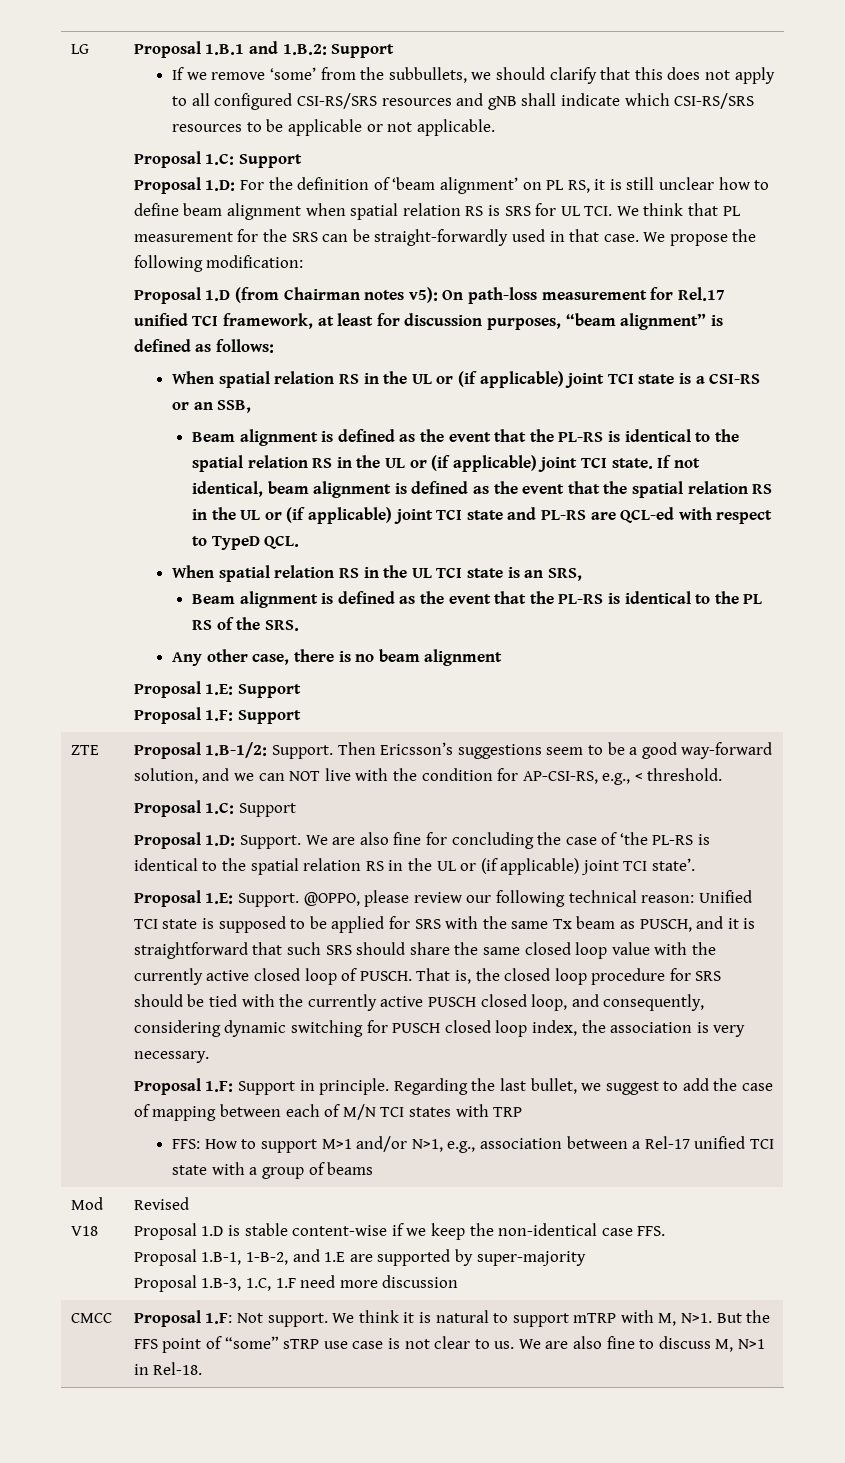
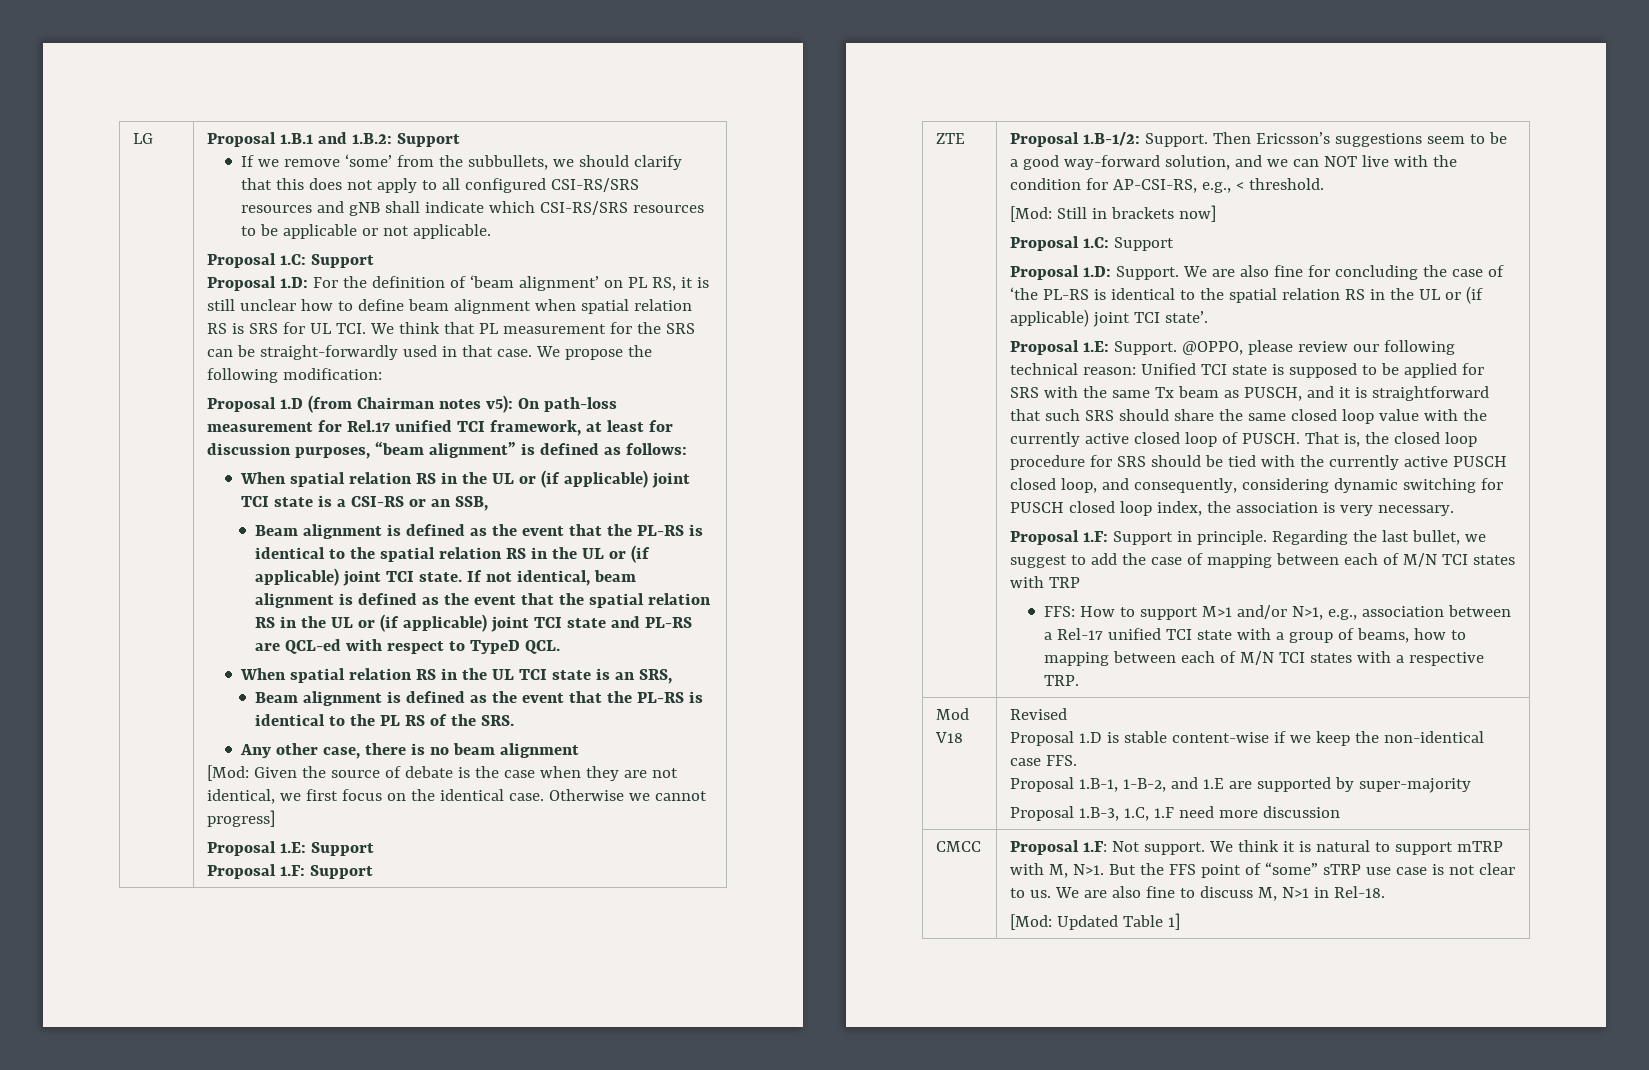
+ [Mod: Given the source of debate is the case when they are not identical, we first focus on the identical case. Otherwise we cannot progress]
+ [Mod: Still in brackets now]
- FFS: How to support M>1 and/or N>1, e.g., association between a Rel-17 unified TCI state with a group of beams
+ FFS: How to support M>1 and/or N>1, e.g., association between a Rel-17 unified TCI state with a group of beams, how to mapping between each of M/N TCI states with a respective TRP.
+ [Mod: Updated Table 1]

